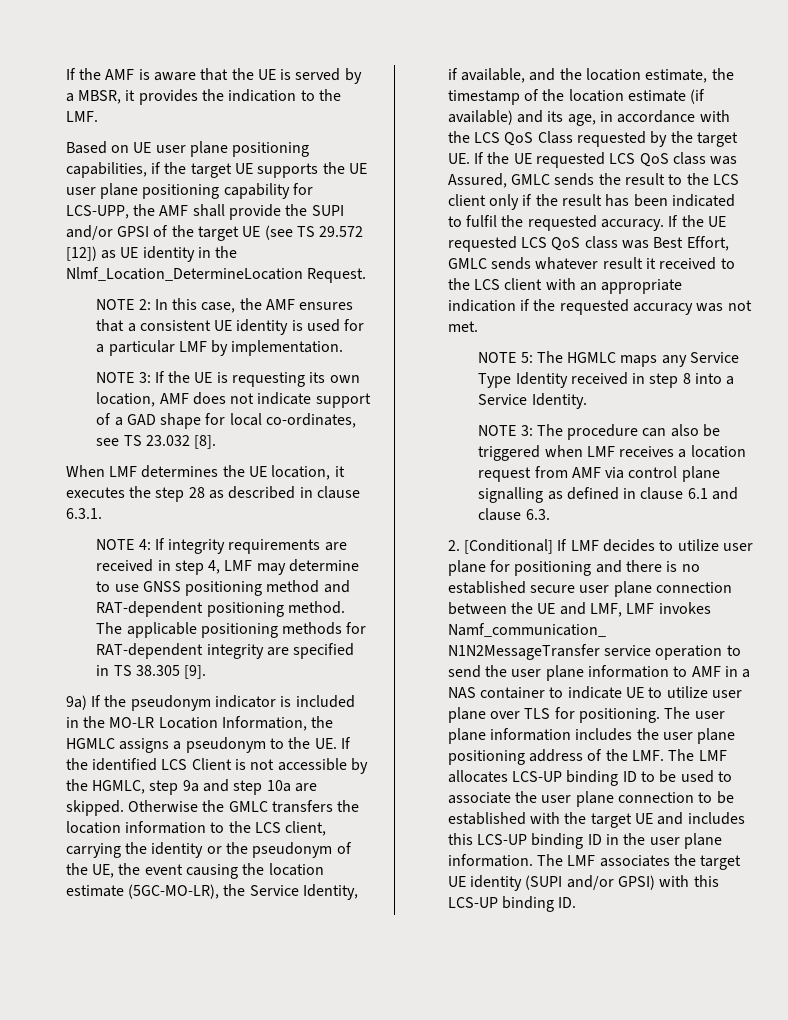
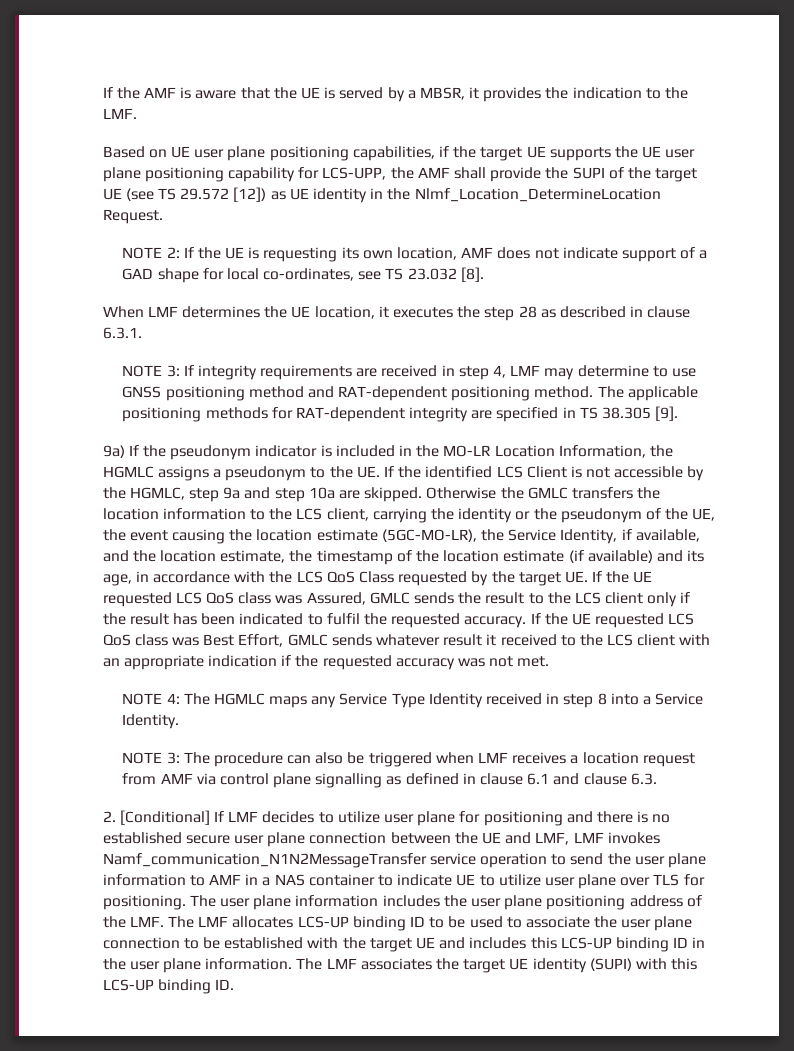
- Based on UE user plane positioning capabilities, if the target UE supports the UE user plane positioning capability for LCS-UPP, the AMF shall provide the SUPI and/or GPSI of the target UE (see TS 29.572 [12]) as UE identity in the Nlmf_Location_DetermineLocation Request.
+ Based on UE user plane positioning capabilities, if the target UE supports the UE user plane positioning capability for LCS-UPP, the AMF shall provide the SUPI of the target UE (see TS 29.572 [12]) as UE identity in the Nlmf_Location_DetermineLocation Request.
- NOTE 2: In this case, the AMF ensures that a consistent UE identity is used for a particular LMF by implementation.
- NOTE 3: If the UE is requesting its own location, AMF does not indicate support of a GAD shape for local co-ordinates, see TS 23.032 [8].
+ NOTE 2: If the UE is requesting its own location, AMF does not indicate support of a GAD shape for local co-ordinates, see TS 23.032 [8].
- NOTE 4: If integrity requirements are received in step 4, LMF may determine to use GNSS positioning method and RAT-dependent positioning method.
+ NOTE 3: If integrity requirements are received in step 4, LMF may determine to use GNSS positioning method and RAT-dependent positioning method.
- NOTE 5: The HGMLC maps any Service Type Identity received in step 8 into a Service Identity.
+ NOTE 4: The HGMLC maps any Service Type Identity received in step 8 into a Service Identity.
- The LMF associates the target UE identity (SUPI and/or GPSI) with this LCS-UP binding ID.
+ The LMF associates the target UE identity (SUPI) with this LCS-UP binding ID.

